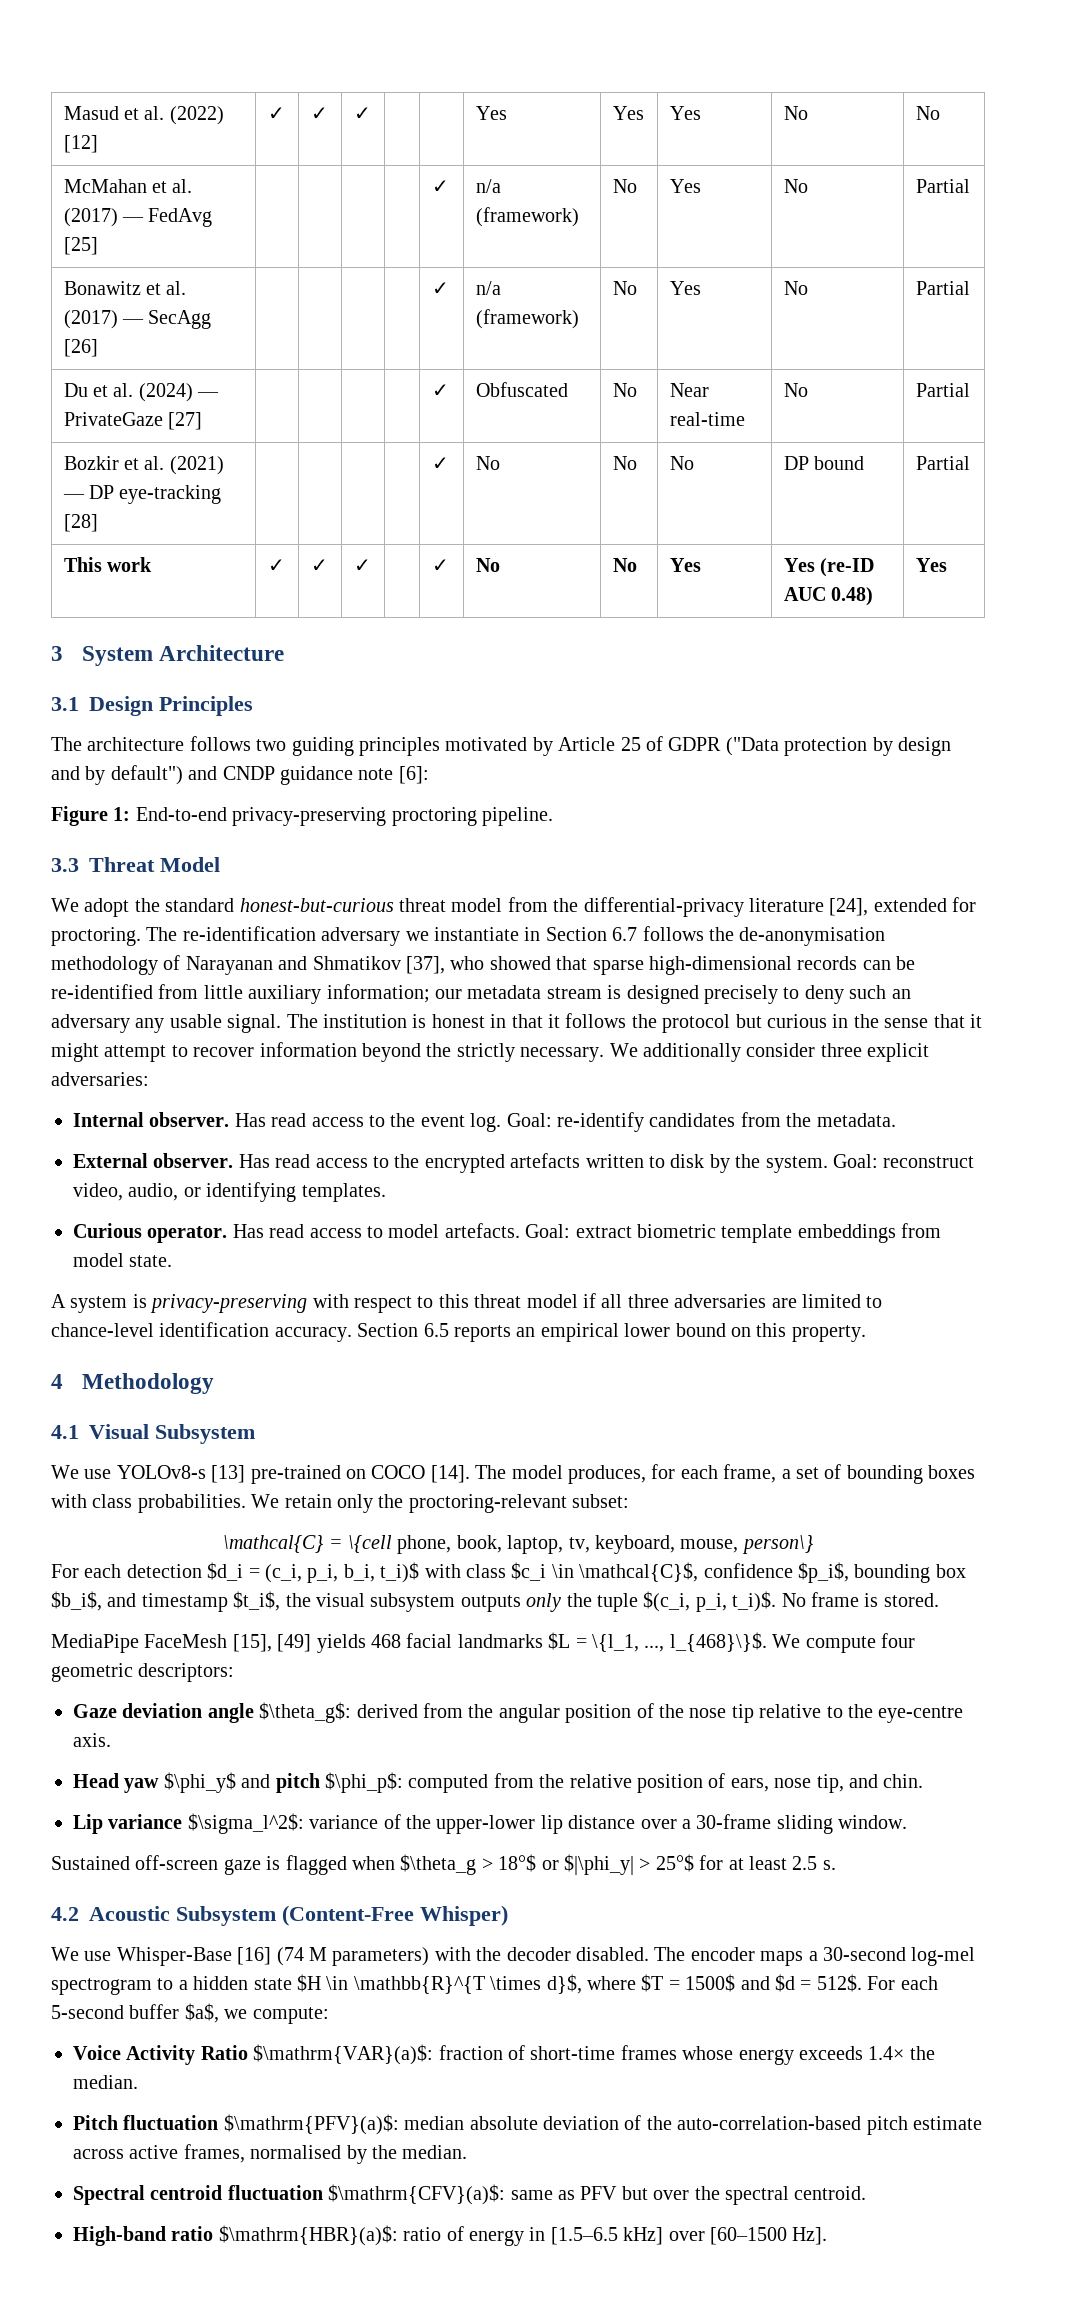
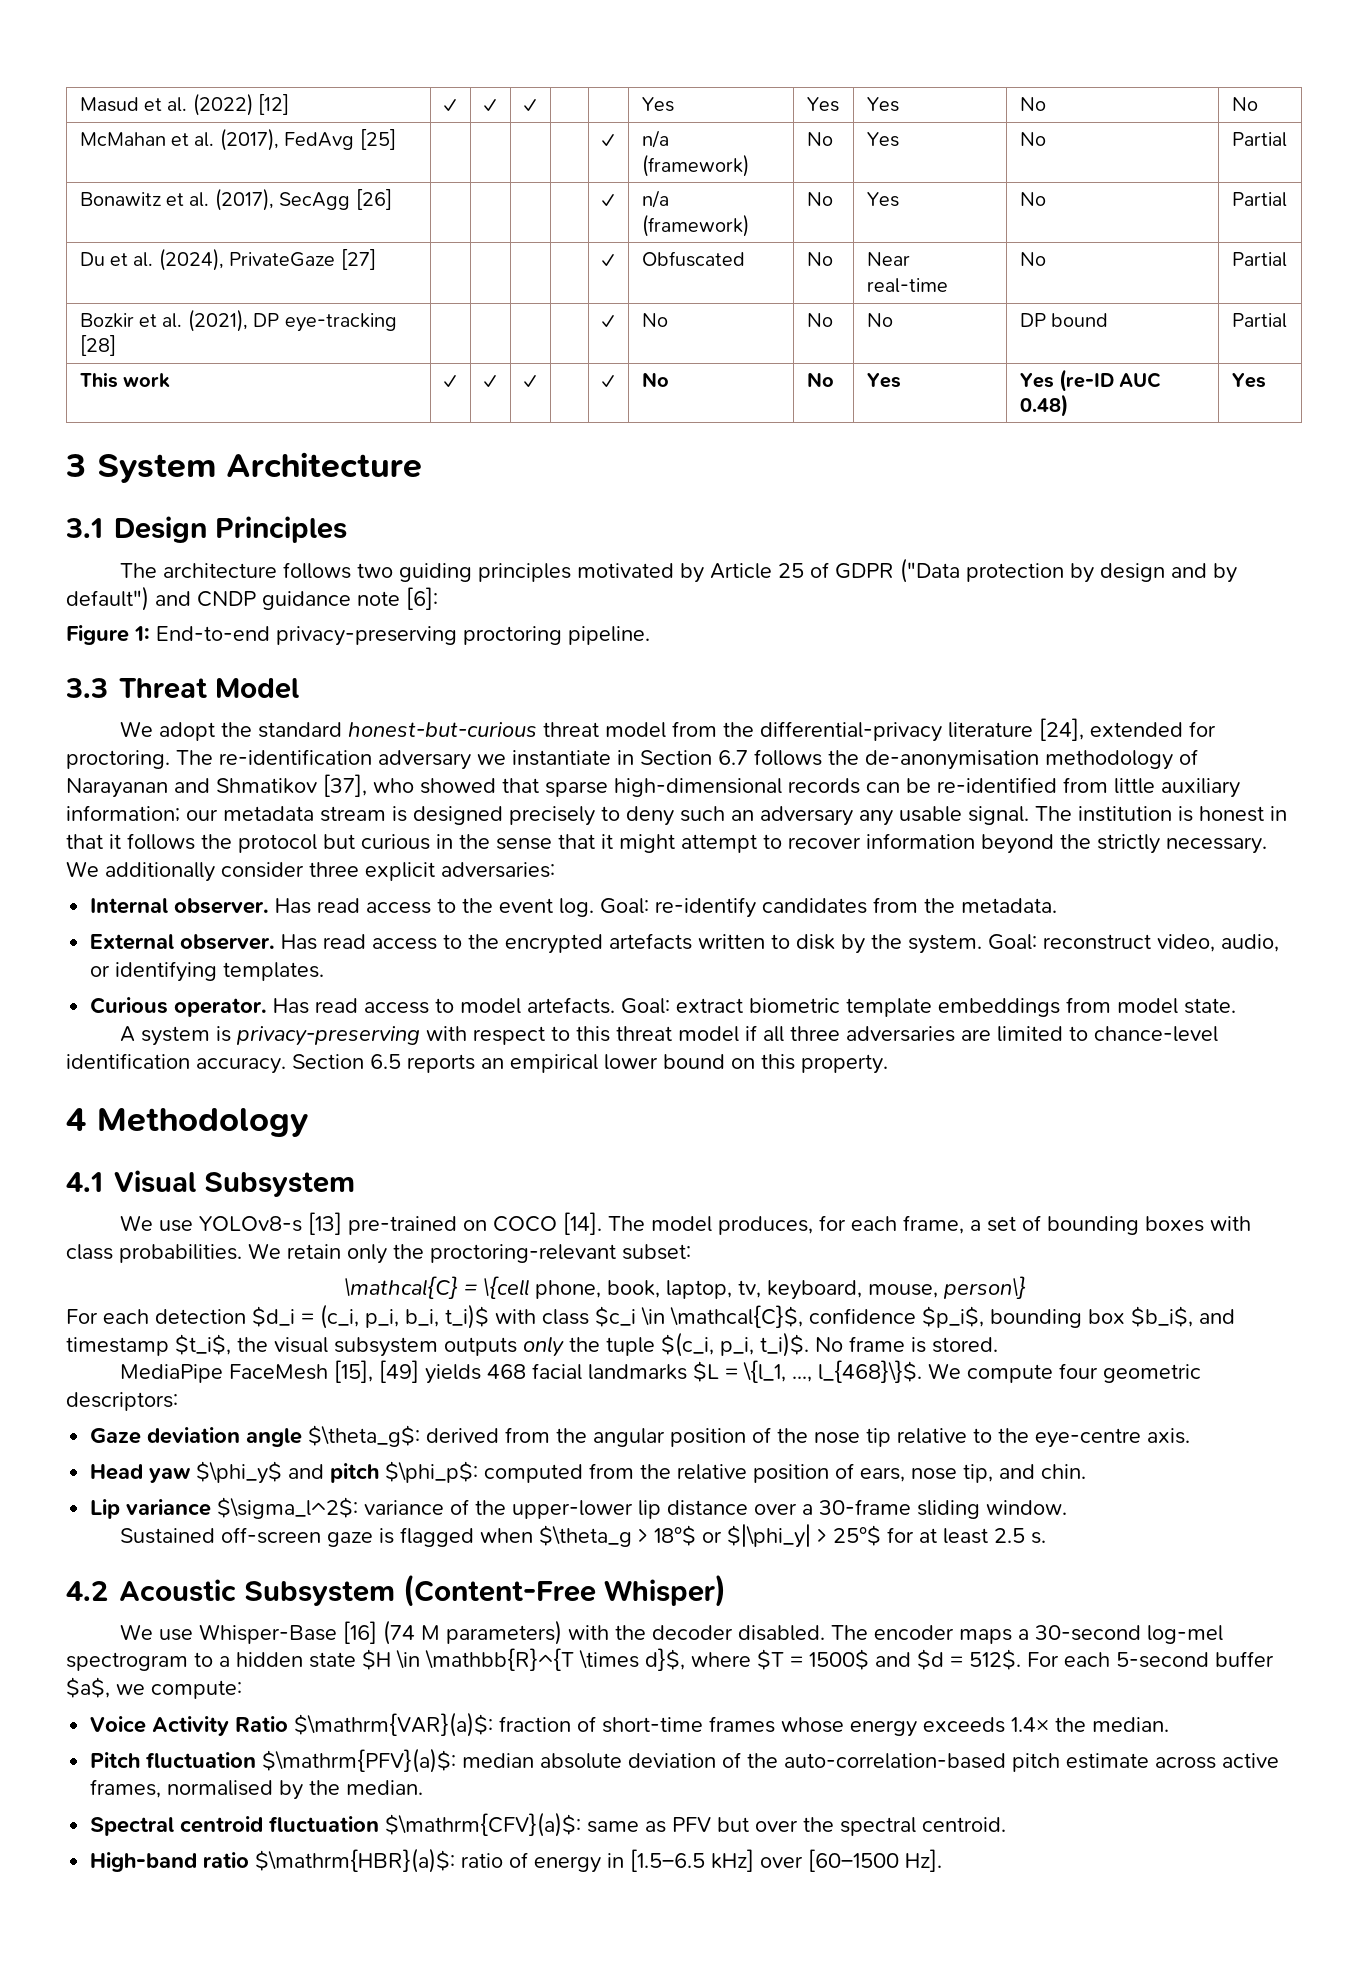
- McMahan et al. (2017) — FedAvg [25] | | | | | ✓ | n/a (framework) | No | Yes | No | Partial
+ McMahan et al. (2017), FedAvg [25] | | | | | ✓ | n/a (framework) | No | Yes | No | Partial
- Bonawitz et al. (2017) — SecAgg [26] | | | | | ✓ | n/a (framework) | No | Yes | No | Partial
+ Bonawitz et al. (2017), SecAgg [26] | | | | | ✓ | n/a (framework) | No | Yes | No | Partial
- Du et al. (2024) — PrivateGaze [27] | | | | | ✓ | Obfuscated | No | Near real-time | No | Partial
+ Du et al. (2024), PrivateGaze [27] | | | | | ✓ | Obfuscated | No | Near real-time | No | Partial
- Bozkir et al. (2021) — DP eye-tracking [28] | | | | | ✓ | No | No | No | DP bound | Partial
+ Bozkir et al. (2021), DP eye-tracking [28] | | | | | ✓ | No | No | No | DP bound | Partial

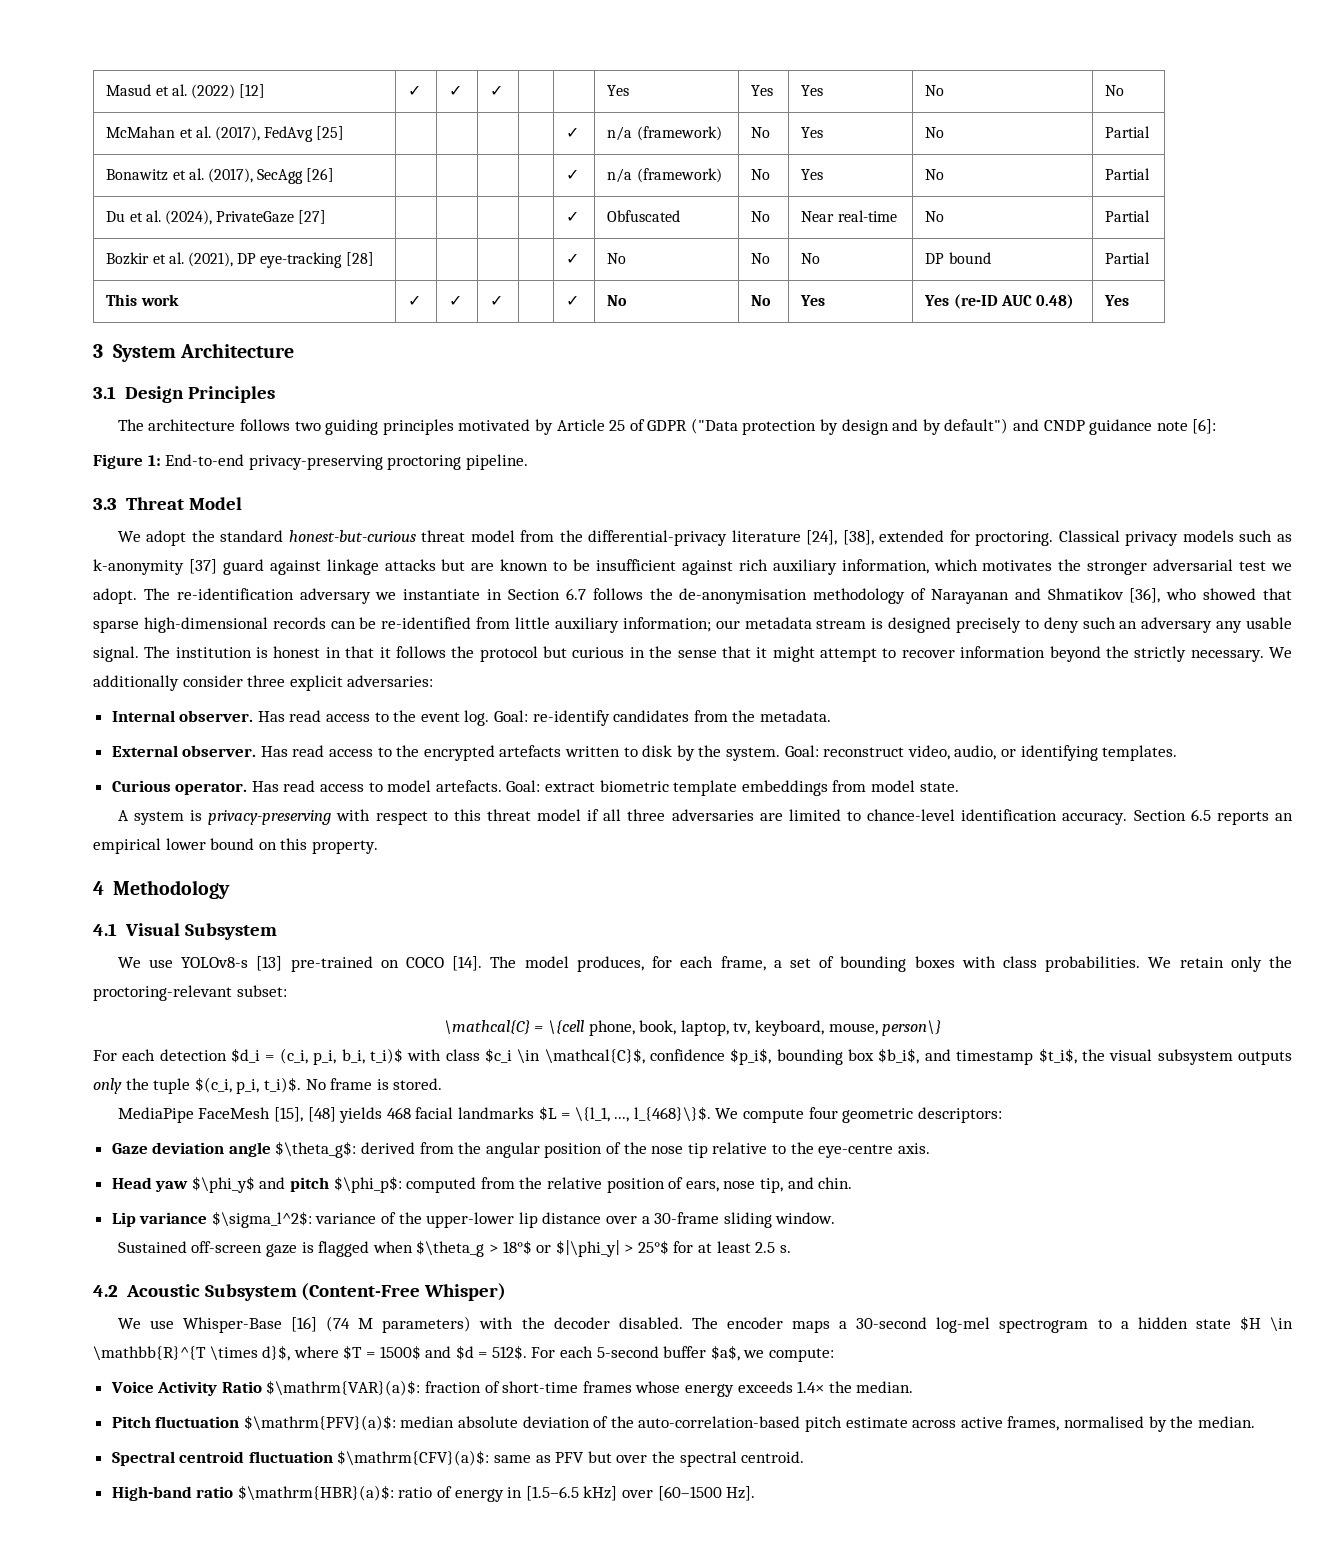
- We adopt the standard honest-but-curious threat model from the differential-privacy literature [24], extended for proctoring.
+ We adopt the standard honest-but-curious threat model from the differential-privacy literature [24], [38], extended for proctoring.
+ Classical privacy models such as k-anonymity [37] guard against linkage attacks but are known to be insufficient against rich auxiliary information, which motivates the stronger adversarial test we adopt.
- The re-identification adversary we instantiate in Section 6.7 follows the de-anonymisation methodology of Narayanan and Shmatikov [37], who showed that sparse high-dimensional records can be re-identified from little auxiliary information; our metadata stream is designed precisely to deny such an adversary any usable signal.
+ The re-identification adversary we instantiate in Section 6.7 follows the de-anonymisation methodology of Narayanan and Shmatikov [36], who showed that sparse high-dimensional records can be re-identified from little auxiliary information; our metadata stream is designed precisely to deny such an adversary any usable signal.
- MediaPipe FaceMesh [15], [49] yields 468 facial landmarks $L = \{l_1, ..., l_{468}\}$.
+ MediaPipe FaceMesh [15], [48] yields 468 facial landmarks $L = \{l_1, ..., l_{468}\}$.

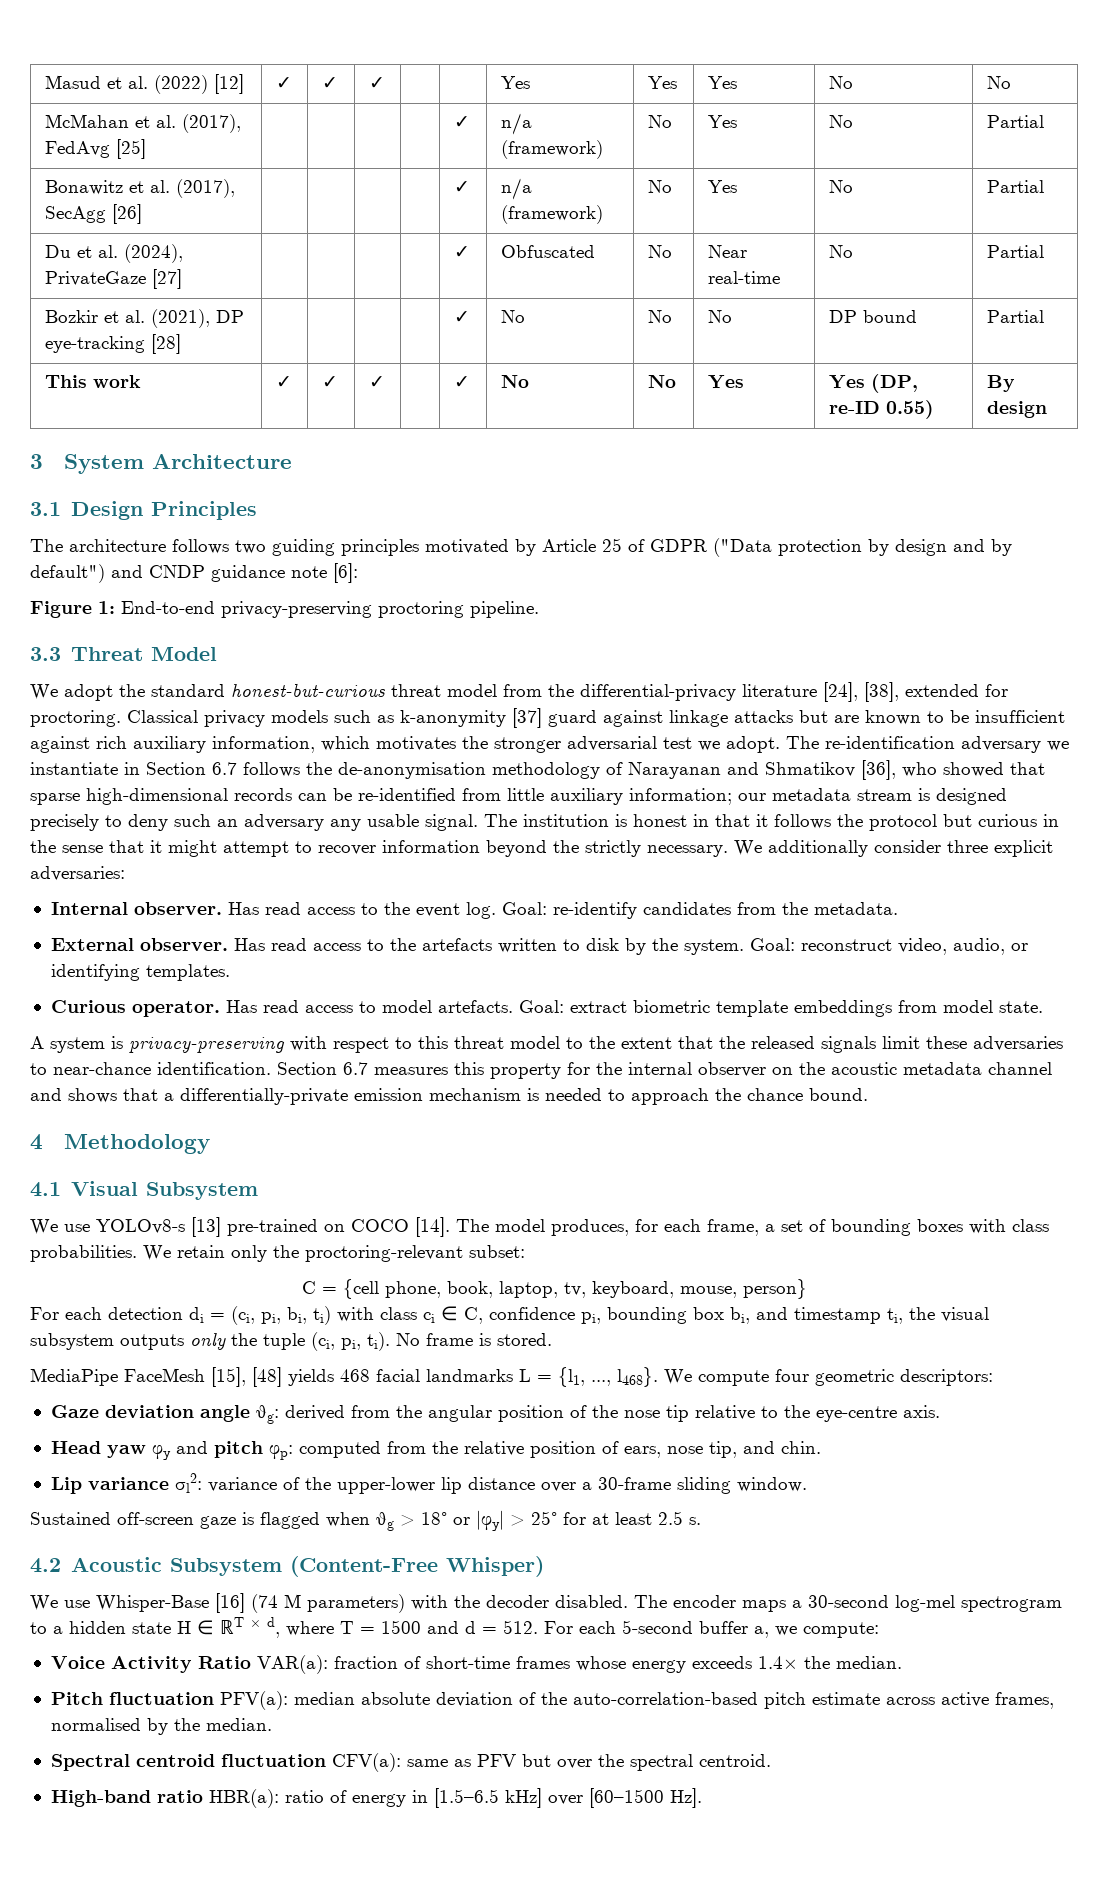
- This work | ✓ | ✓ | ✓ | | ✓ | No | No | Yes | Yes (re-ID AUC 0.48) | Yes
+ This work | ✓ | ✓ | ✓ | | ✓ | No | No | Yes | Yes (DP, re-ID 0.55) | By design
- Has read access to the encrypted artefacts written to disk by the system.
+ Has read access to the artefacts written to disk by the system.
- A system is privacy-preserving with respect to this threat model if all three adversaries are limited to chance-level identification accuracy. Section 6.5 reports an empirical lower bound on this property.
+ A system is privacy-preserving with respect to this threat model to the extent that the released signals limit these adversaries to near-chance identification. Section 6.7 measures this property for the internal observer on the acoustic metadata channel and shows that a differentially-private emission mechanism is needed to approach the chance bound.
- \mathcal{C} = \{cell phone, book, laptop, tv, keyboard, mouse, person\}
+ C = {cell phone, book, laptop, tv, keyboard, mouse, person}
- For each detection $d_i = (c_i, p_i, b_i, t_i)$ with class $c_i \in \mathcal{C}$, confidence $p_i$, bounding box $b_i$, and timestamp $t_i$, the visual subsystem outputs only the tuple $(c_i, p_i, t_i)$.
+ For each detection di = (ci, pi, bi, ti) with class ci ∈ C, confidence pi, bounding box bi, and timestamp ti, the visual subsystem outputs only the tuple (ci, pi, ti).
- MediaPipe FaceMesh [15], [48] yields 468 facial landmarks $L = \{l_1, ..., l_{468}\}$.
+ MediaPipe FaceMesh [15], [48] yields 468 facial landmarks L = {l1, ..., l468}.
- Gaze deviation angle $\theta_g$: derived from the angular position of the nose tip relative to the eye-centre axis.
+ Gaze deviation angle θg: derived from the angular position of the nose tip relative to the eye-centre axis.
- Head yaw $\phi_y$ and pitch $\phi_p$: computed from the relative position of ears, nose tip, and chin.
+ Head yaw φy and pitch φp: computed from the relative position of ears, nose tip, and chin.
- Lip variance $\sigma_l^2$: variance of the upper-lower lip distance over a 30-frame sliding window.
+ Lip variance σl2: variance of the upper-lower lip distance over a 30-frame sliding window.
- Sustained off-screen gaze is flagged when $\theta_g > 18°$ or $|\phi_y| > 25°$ for at least 2.5 s.
+ Sustained off-screen gaze is flagged when θg > 18° or |φy| > 25° for at least 2.5 s.
- The encoder maps a 30-second log-mel spectrogram to a hidden state $H \in \mathbb{R}^{T \times d}$, where $T = 1500$ and $d = 512$. For each 5-second buffer $a$, we compute:
+ The encoder maps a 30-second log-mel spectrogram to a hidden state H ∈ ℝT × d, where T = 1500 and d = 512. For each 5-second buffer a, we compute:
- Voice Activity Ratio $\mathrm{VAR}(a)$: fraction of short-time frames whose energy exceeds 1.4× the median.
+ Voice Activity Ratio VAR(a): fraction of short-time frames whose energy exceeds 1.4× the median.
- Pitch fluctuation $\mathrm{PFV}(a)$: median absolute deviation of the auto-correlation-based pitch estimate across active frames, normalised by the median.
+ Pitch fluctuation PFV(a): median absolute deviation of the auto-correlation-based pitch estimate across active frames, normalised by the median.
- Spectral centroid fluctuation $\mathrm{CFV}(a)$: same as PFV but over the spectral centroid.
+ Spectral centroid fluctuation CFV(a): same as PFV but over the spectral centroid.
- High-band ratio $\mathrm{HBR}(a)$: ratio of energy in [1.5–6.5 kHz] over [60–1500 Hz].
+ High-band ratio HBR(a): ratio of energy in [1.5–6.5 kHz] over [60–1500 Hz].

